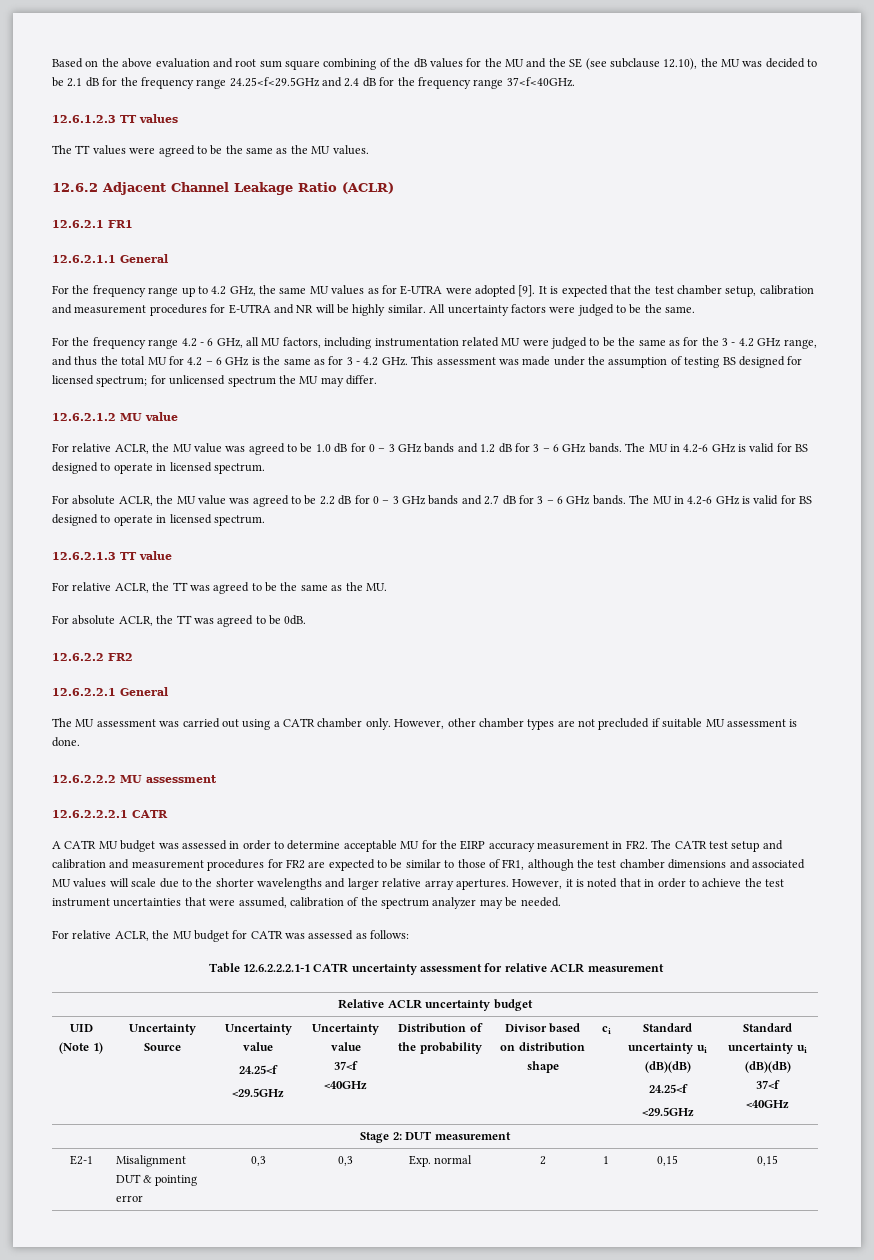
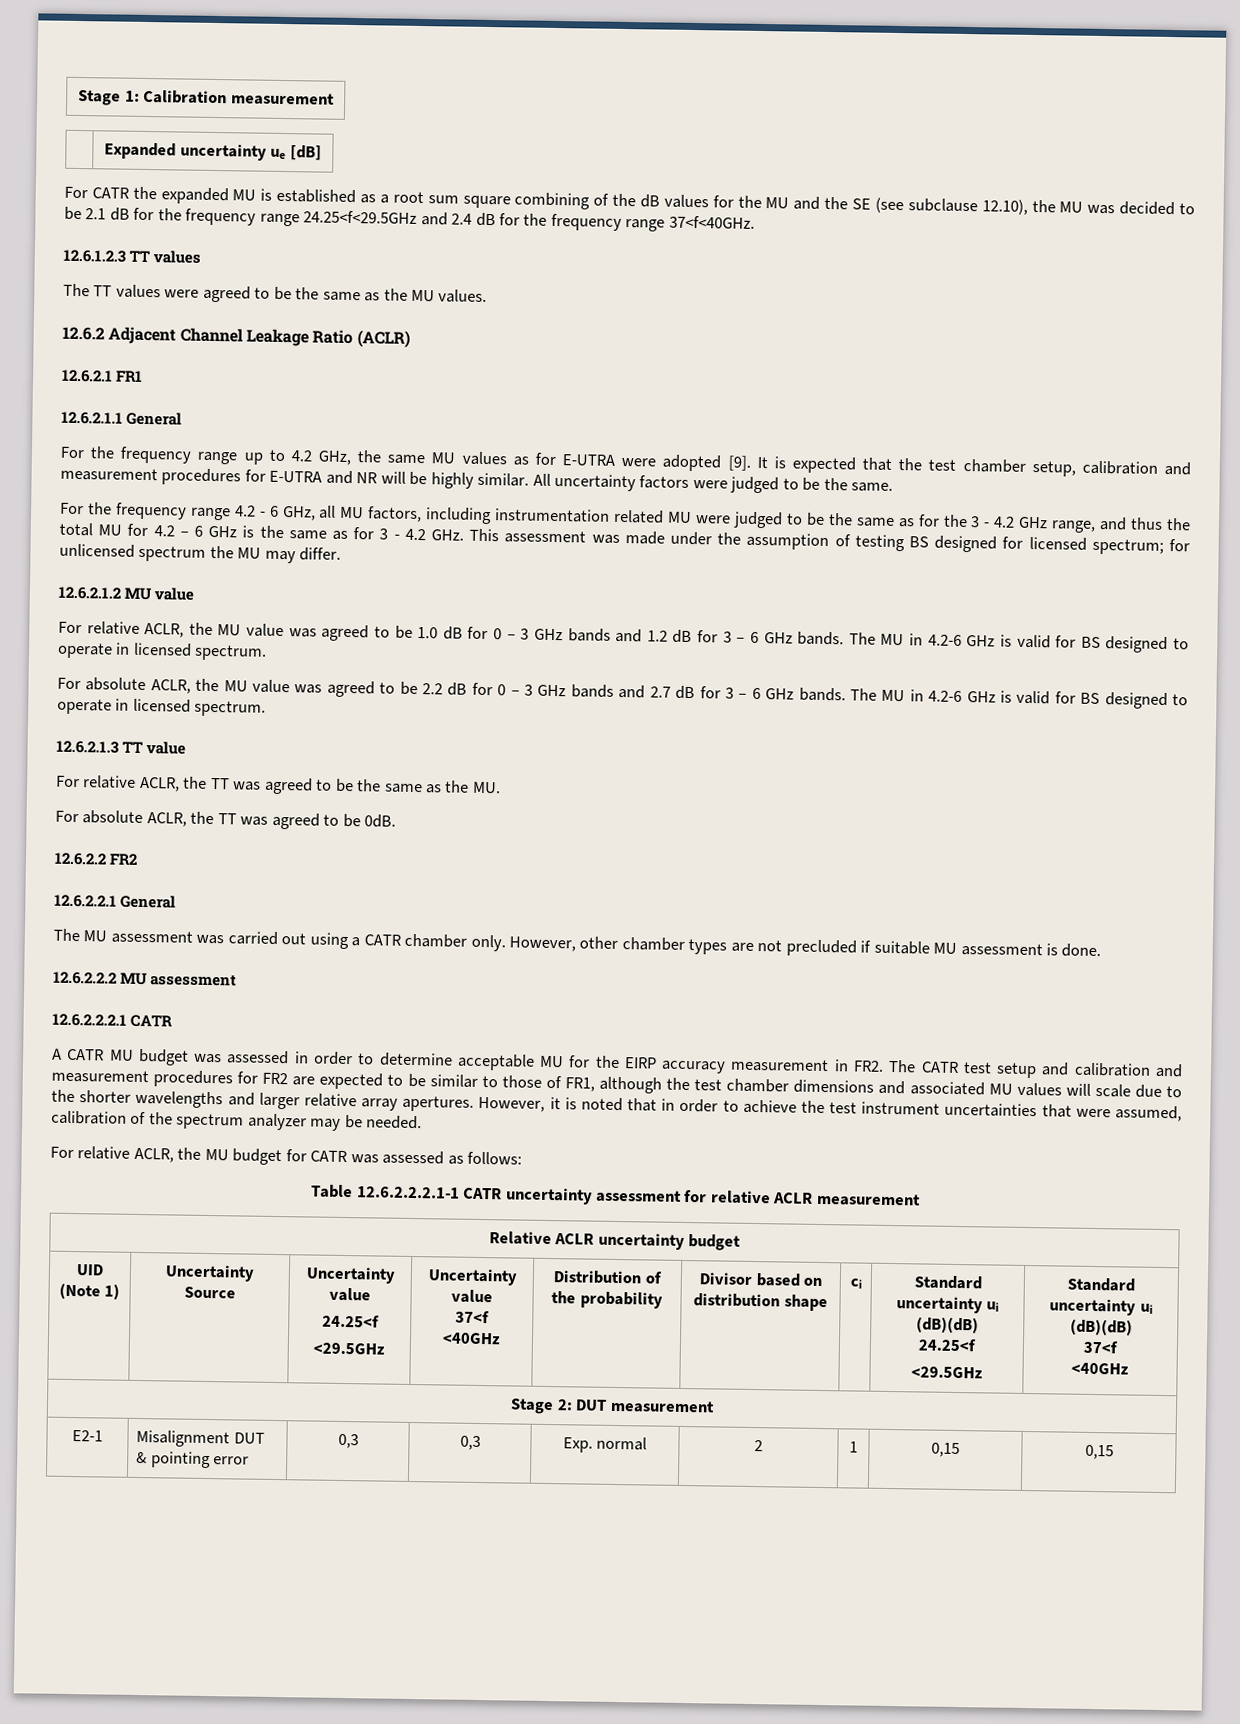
- Based on the above evaluation and root sum square combining of the dB values for the MU and the SE (see subclause 12.10), the MU was decided to be 2.1 dB for the frequency range 24.25<f<29.5GHz and 2.4 dB for the frequency range 37<f<40GHz.
+ Stage 1: Calibration measurement
+ | Expanded uncertainty ue [dB]
+ For CATR the expanded MU is established as a root sum square combining of the dB values for the MU and the SE (see subclause 12.10), the MU was decided to be 2.1 dB for the frequency range 24.25<f<29.5GHz and 2.4 dB for the frequency range 37<f<40GHz.

